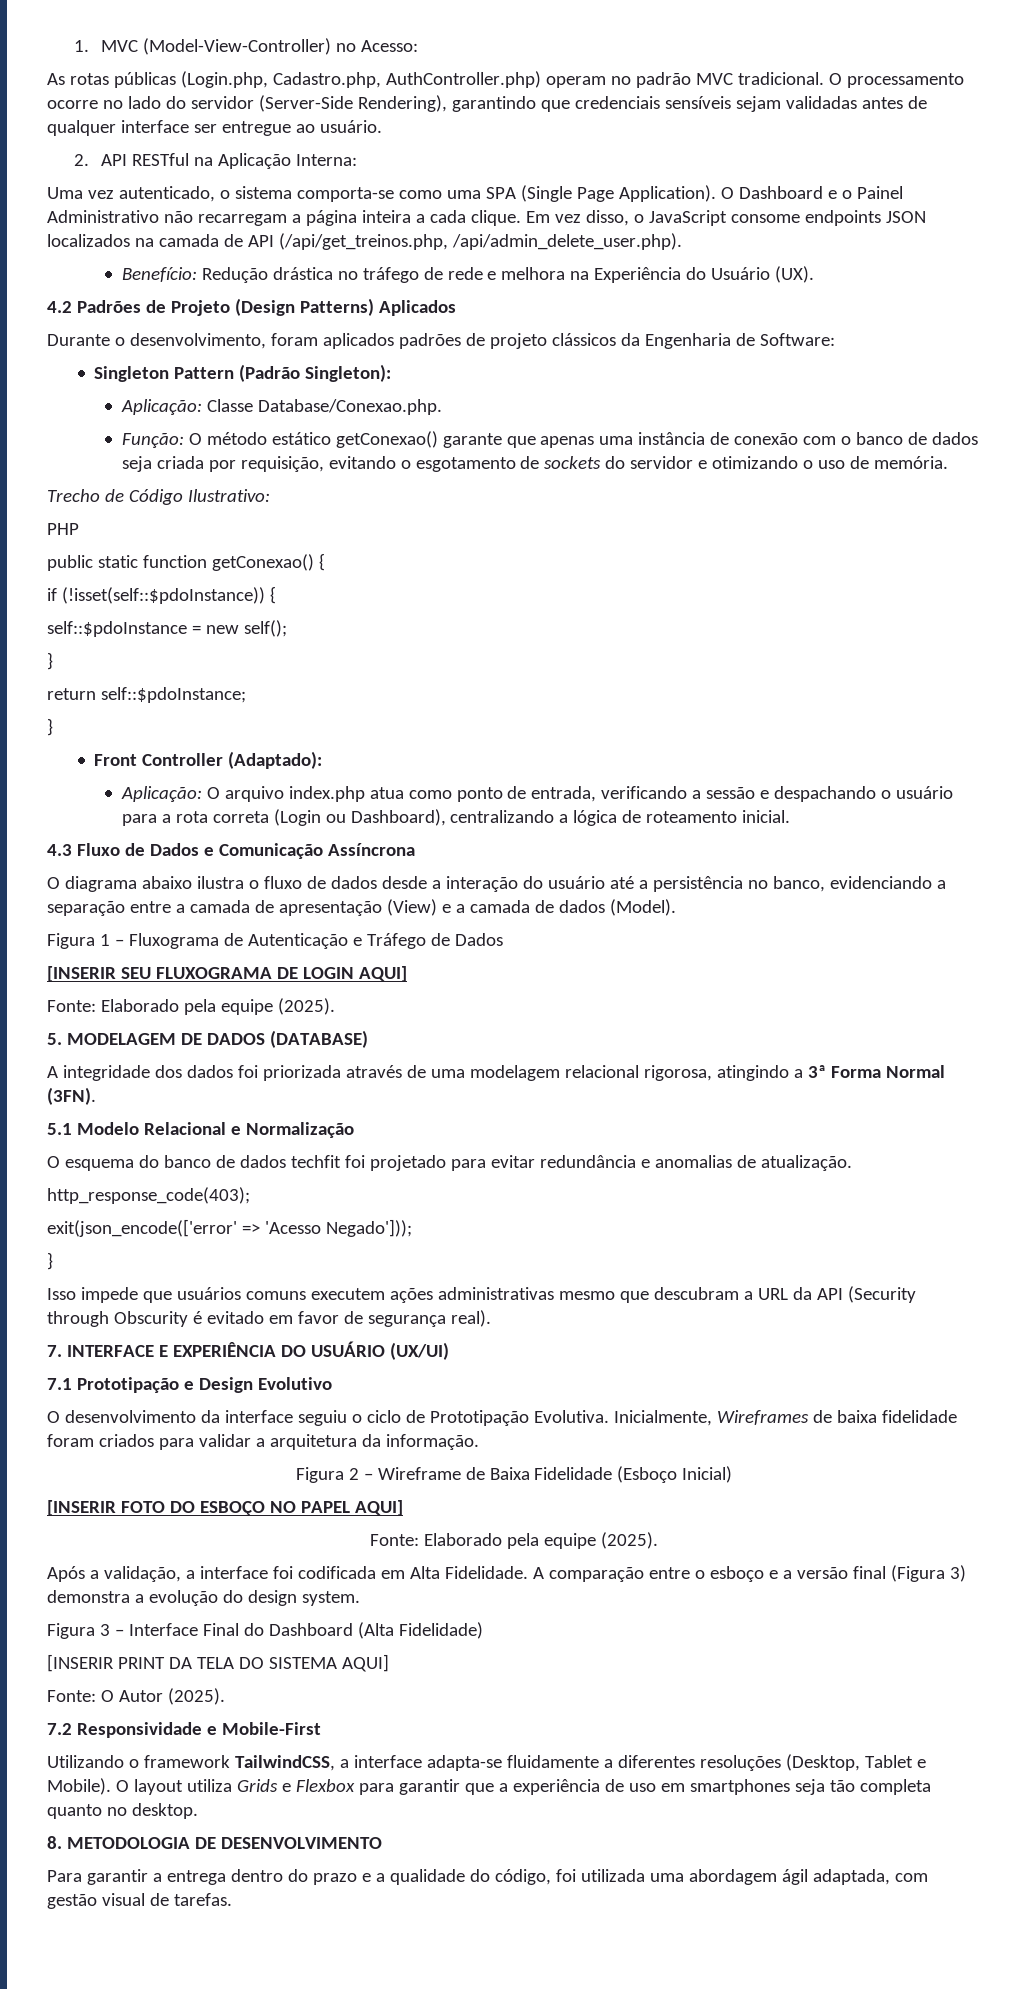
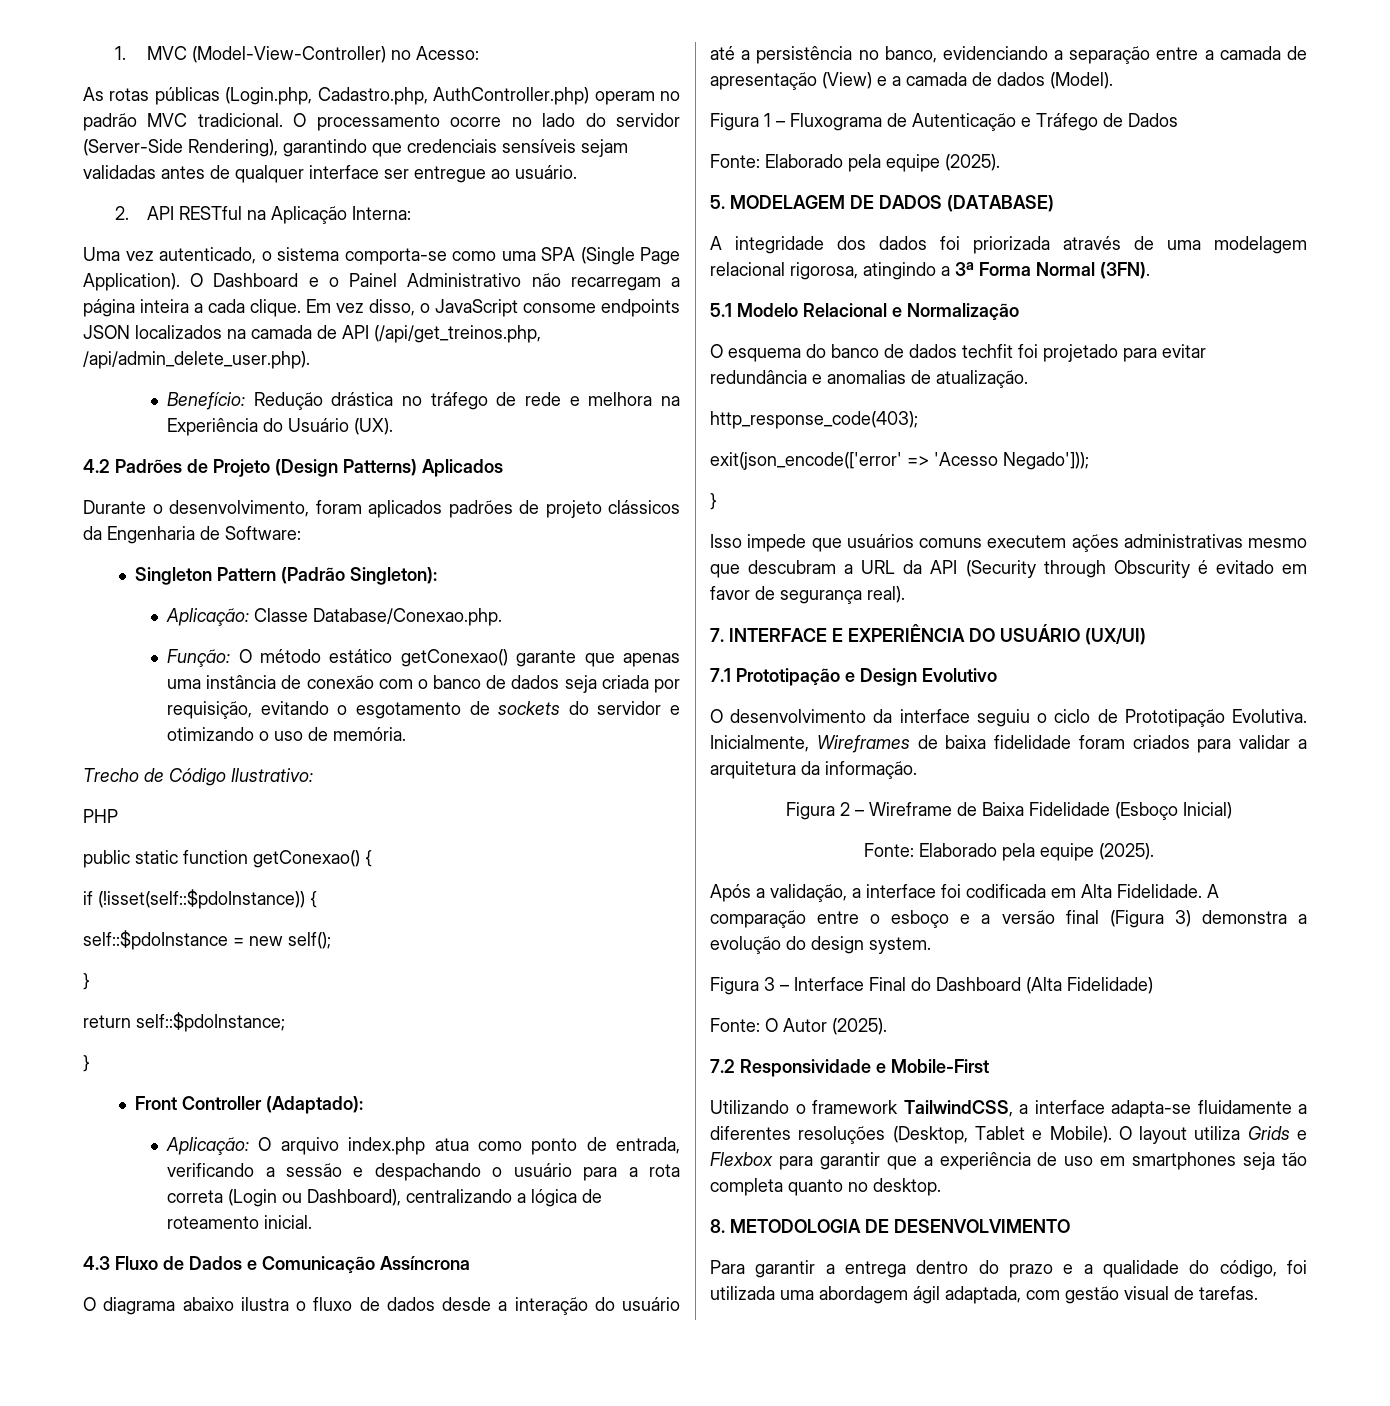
- [INSERIR SEU FLUXOGRAMA DE LOGIN AQUI]
- [INSERIR FOTO DO ESBOÇO NO PAPEL AQUI]
- [INSERIR PRINT DA TELA DO SISTEMA AQUI]

